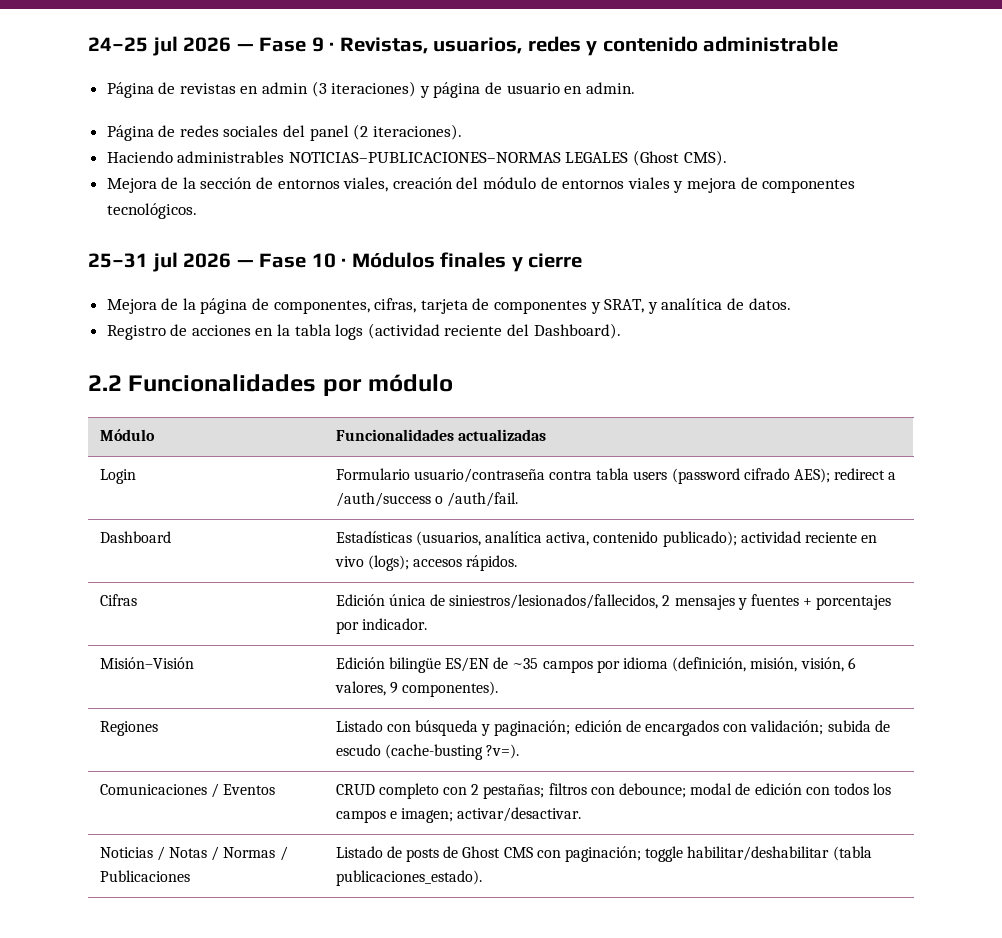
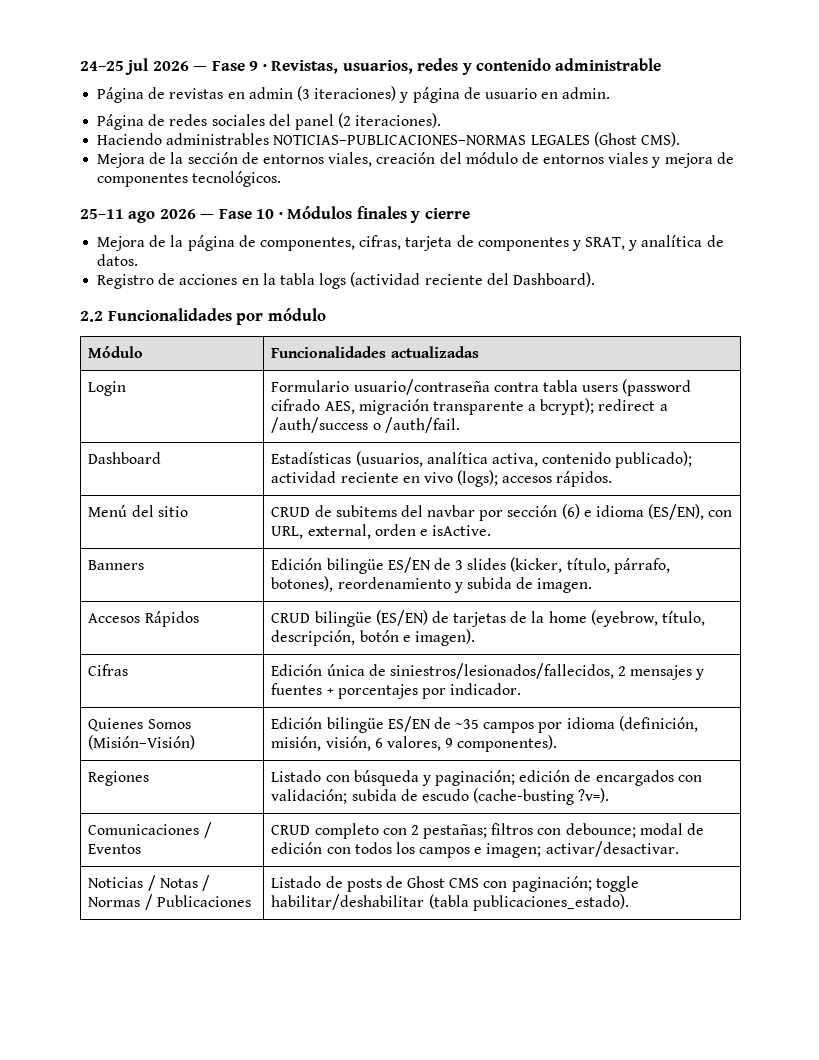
- 25–31 jul 2026 — Fase 10 · Módulos finales y cierre
+ 25–11 ago 2026 — Fase 10 · Módulos finales y cierre
- Login | Formulario usuario/contraseña contra tabla users (password cifrado AES); redirect a /auth/success o /auth/fail.
+ Login | Formulario usuario/contraseña contra tabla users (password cifrado AES, migración transparente a bcrypt); redirect a /auth/success o /auth/fail.
+ Menú del sitio | CRUD de subitems del navbar por sección (6) e idioma (ES/EN), con URL, external, orden e isActive.
+ Banners | Edición bilingüe ES/EN de 3 slides (kicker, título, párrafo, botones), reordenamiento y subida de imagen.
+ Accesos Rápidos | CRUD bilingüe (ES/EN) de tarjetas de la home (eyebrow, título, descripción, botón e imagen).
- Misión–Visión | Edición bilingüe ES/EN de ~35 campos por idioma (definición, misión, visión, 6 valores, 9 componentes).
+ Quienes Somos (Misión–Visión) | Edición bilingüe ES/EN de ~35 campos por idioma (definición, misión, visión, 6 valores, 9 componentes).

